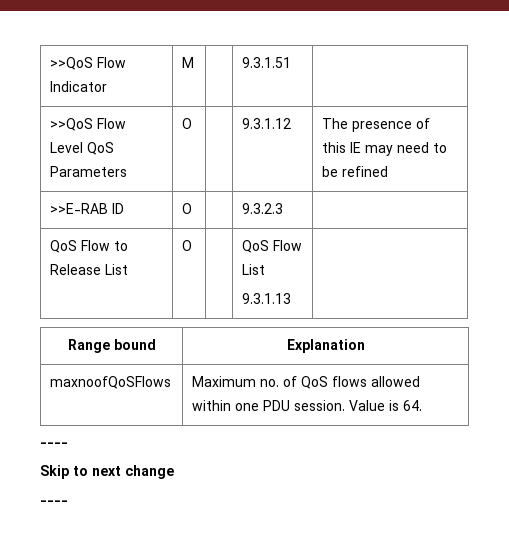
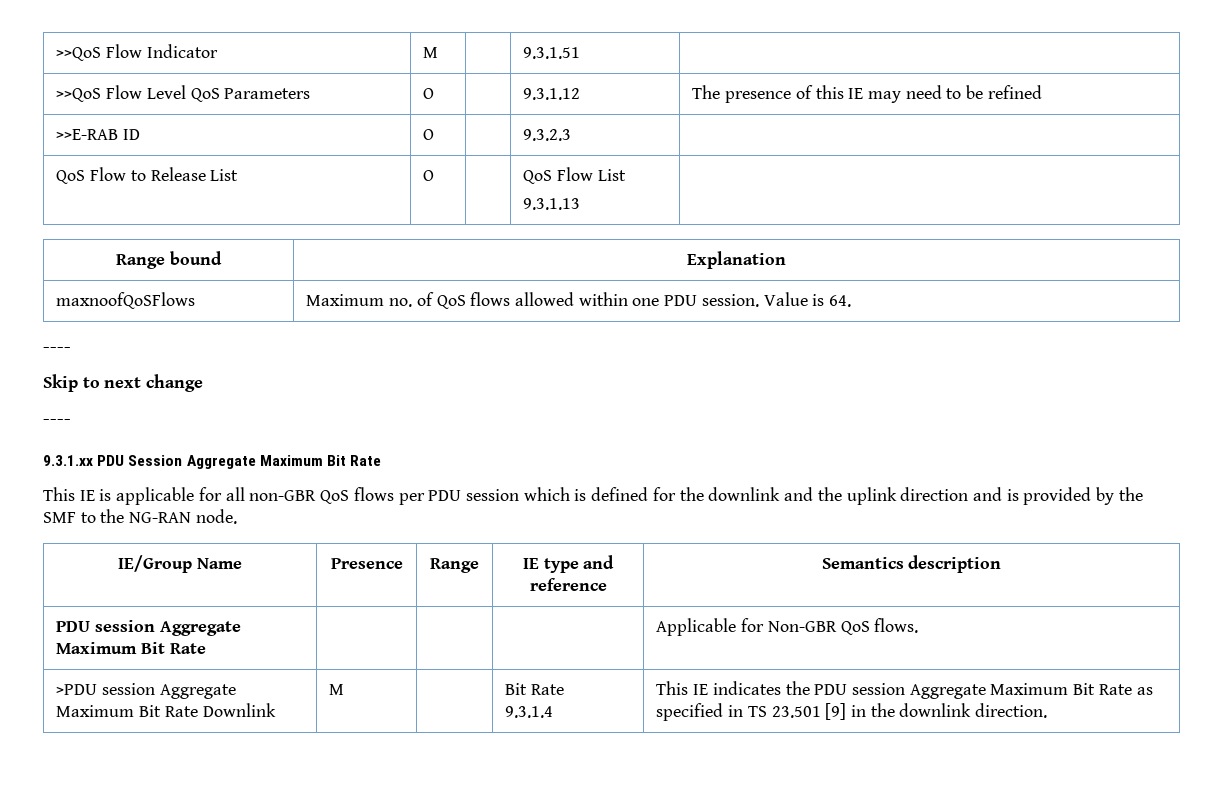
+ 9.3.1.xx PDU Session Aggregate Maximum Bit Rate
+ This IE is applicable for all non-GBR QoS flows per PDU session which is defined for the downlink and the uplink direction and is provided by the SMF to the NG-RAN node.
+ IE/Group Name | Presence | Range | IE type and reference | Semantics description
+ PDU session Aggregate Maximum Bit Rate | | | | Applicable for Non-GBR QoS flows.
+ >PDU session Aggregate Maximum Bit Rate Downlink | M | | Bit Rate
+ 9.3.1.4 | This IE indicates the PDU session Aggregate Maximum Bit Rate as specified in TS 23.501 [9] in the downlink direction.

